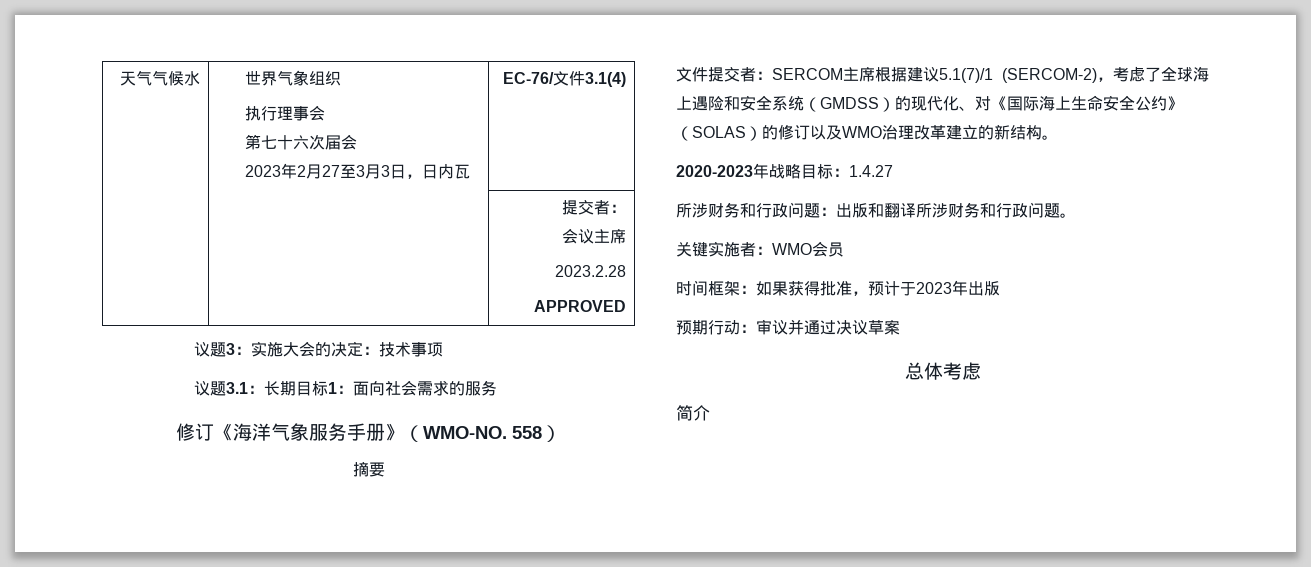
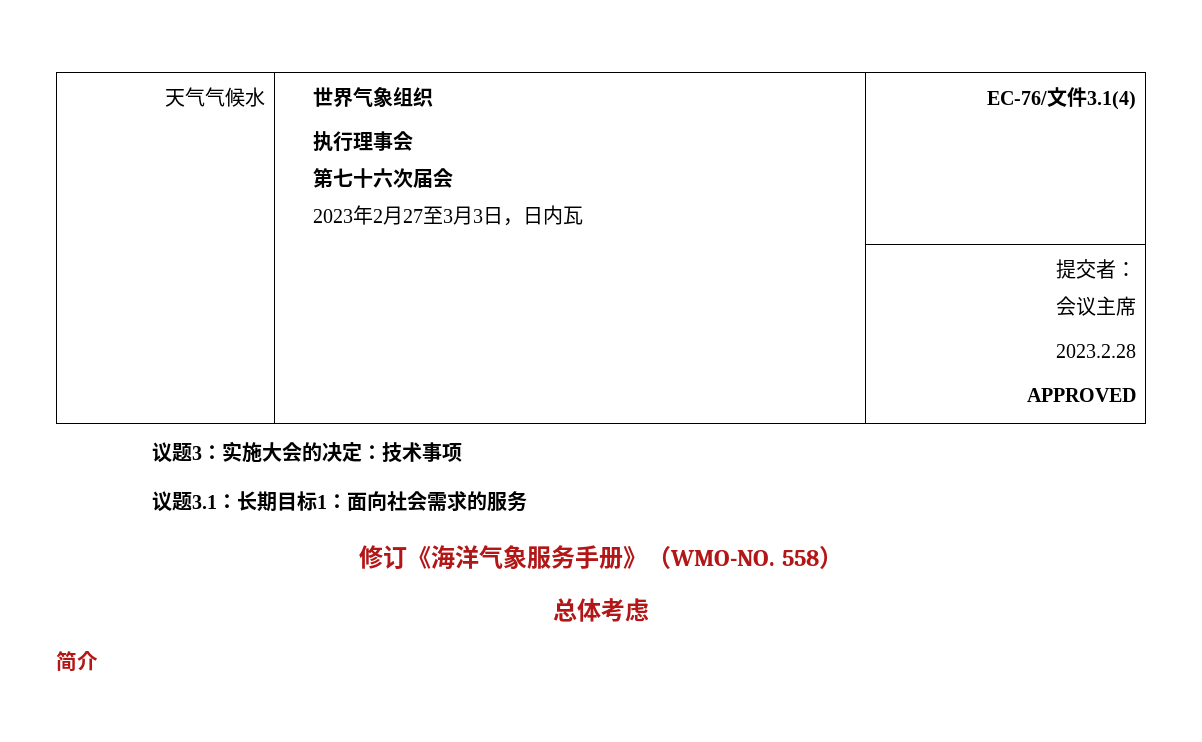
- 摘要
- 文件提交者：SERCOM主席根据建议5.1(7)/1 (SERCOM-2)，考虑了全球海上遇险和安全系统（GMDSS）的现代化、对《国际海上生命安全公约》（SOLAS）的修订以及WMO治理改革建立的新结构。
- 2020-2023年战略目标：1.4.27
- 所涉财务和行政问题：出版和翻译所涉财务和行政问题。
- 关键实施者：WMO会员
- 时间框架：如果获得批准，预计于2023年出版
- 预期行动：审议并通过决议草案

